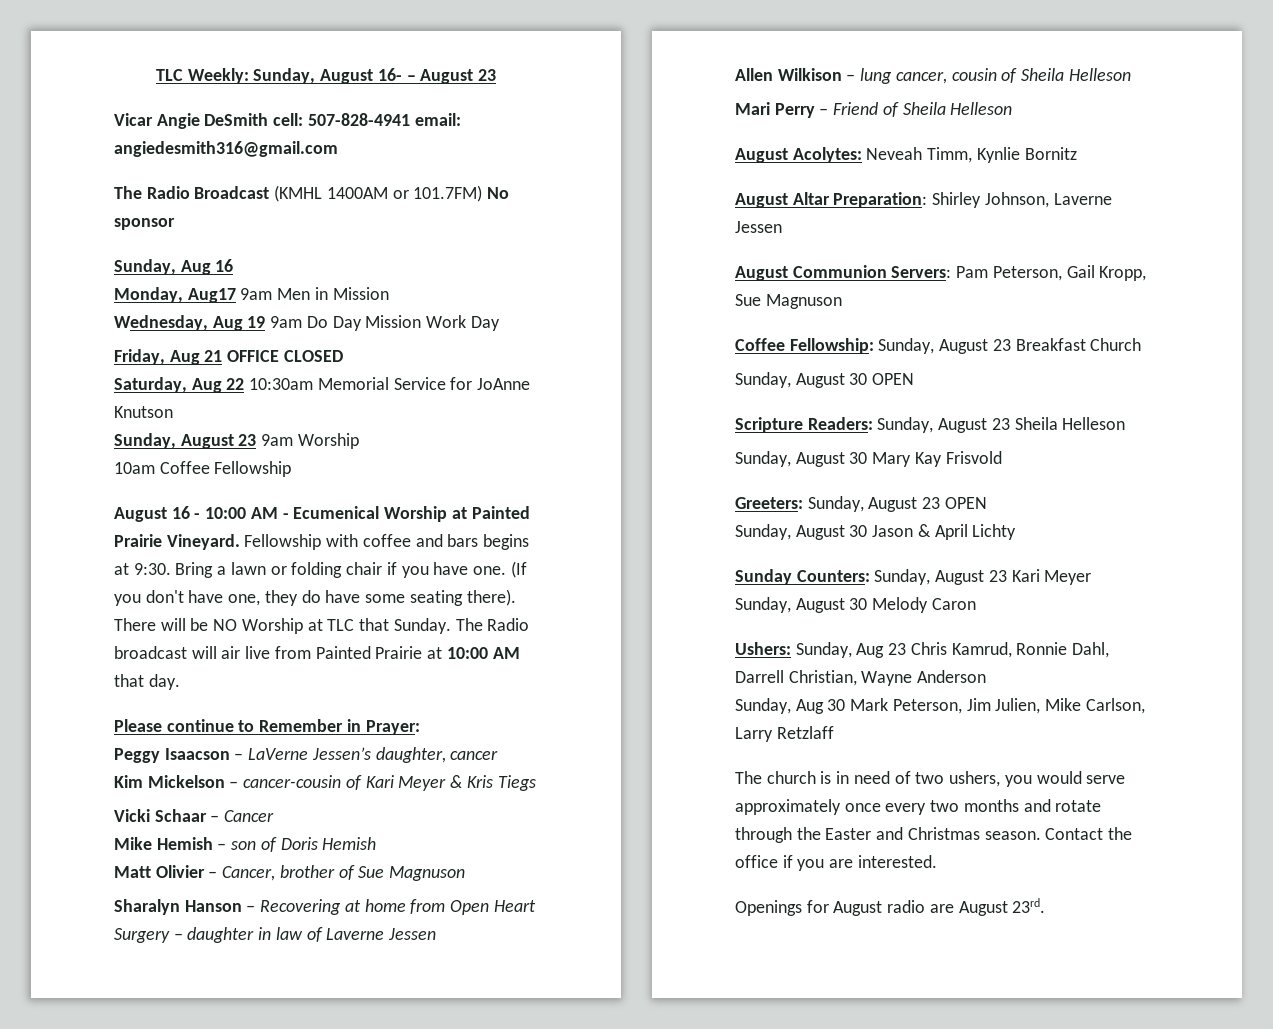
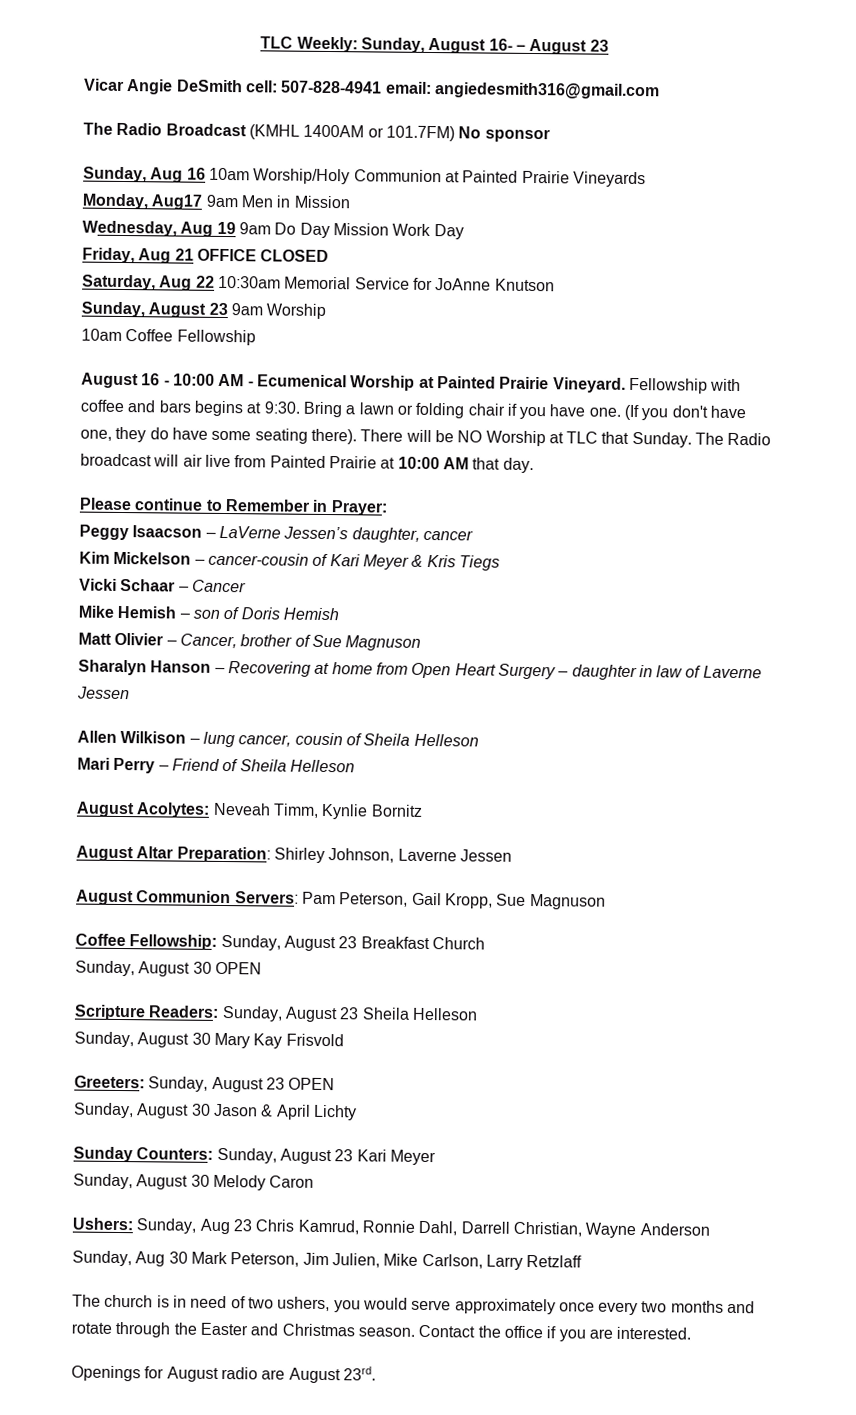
- Sunday, Aug 16
+ Sunday, Aug 16 10am Worship/Holy Communion at Painted Prairie Vineyards

